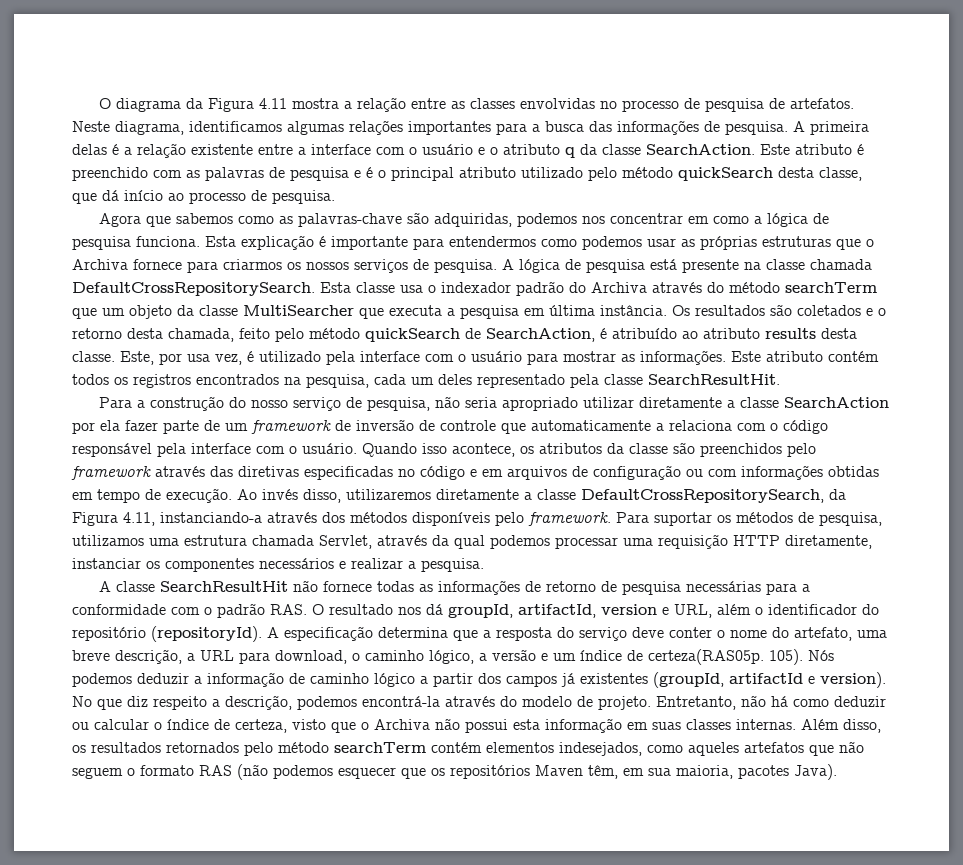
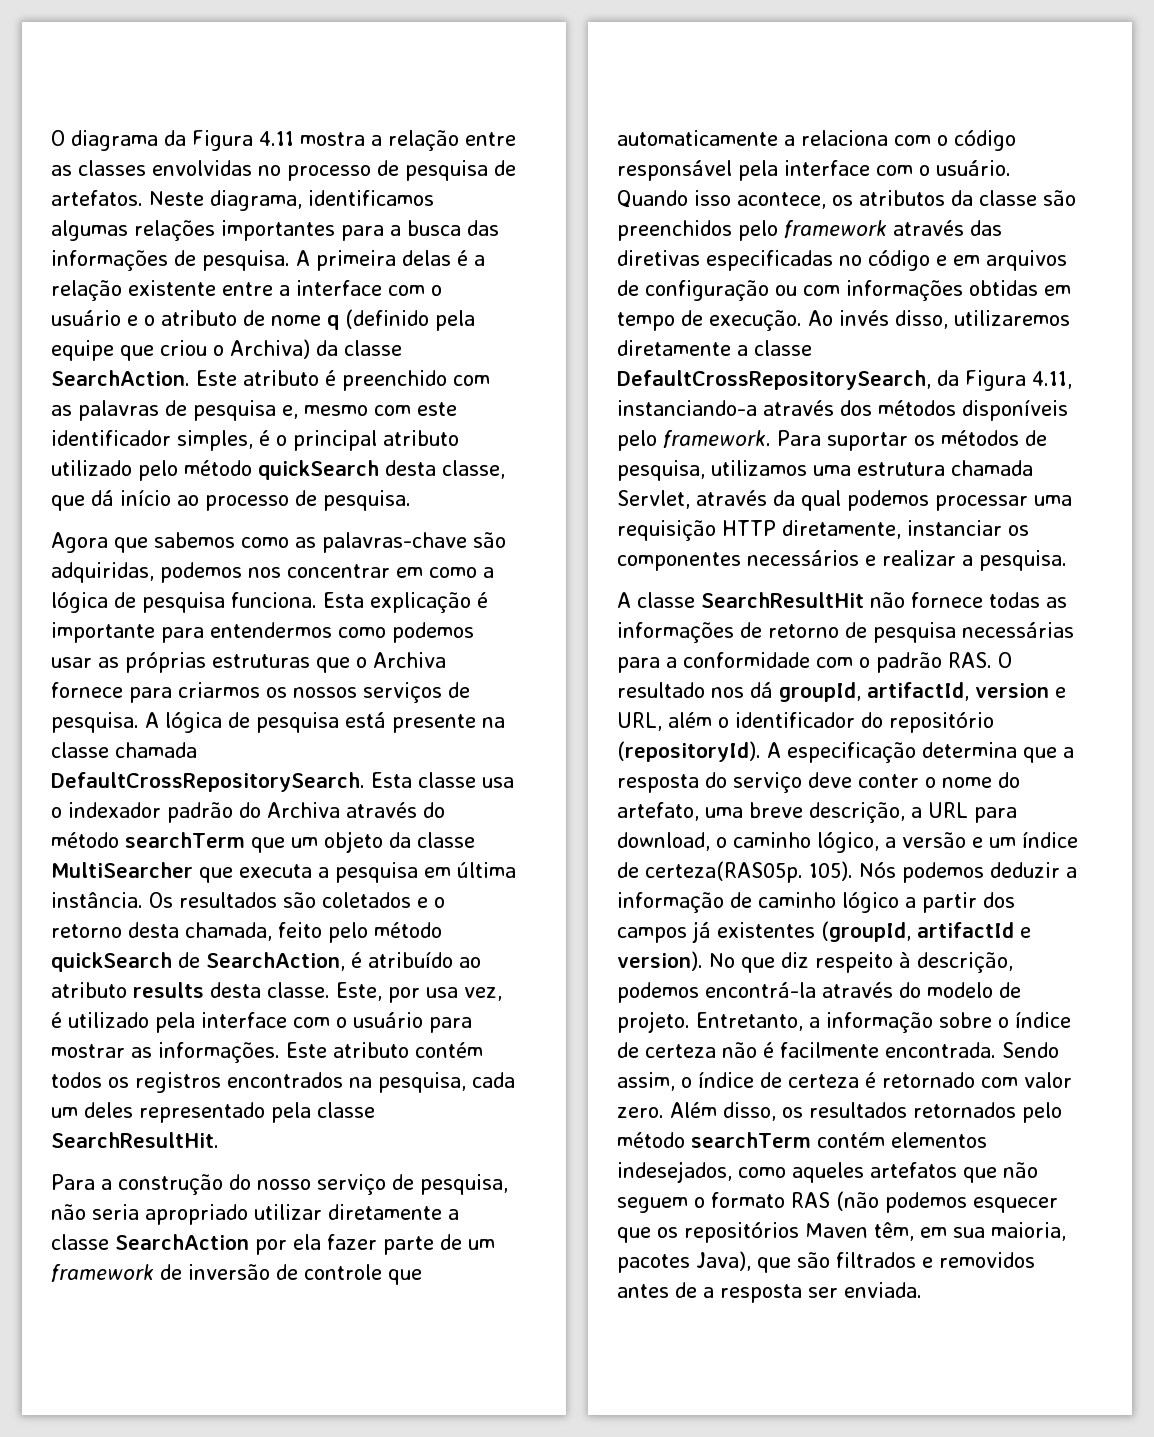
- A primeira delas é a relação existente entre a interface com o usuário e o atributo q da classe SearchAction.
+ A primeira delas é a relação existente entre a interface com o usuário e o atributo de nome q (definido pela equipe que criou o Archiva) da classe SearchAction.
- Este atributo é preenchido com as palavras de pesquisa e é o principal atributo utilizado pelo método quickSearch desta classe, que dá início ao processo de pesquisa.
+ Este atributo é preenchido com as palavras de pesquisa e, mesmo com este identificador simples, é o principal atributo utilizado pelo método quickSearch desta classe, que dá início ao processo de pesquisa.
- No que diz respeito a descrição, podemos encontrá-la através do modelo de projeto.
+ No que diz respeito à descrição, podemos encontrá-la através do modelo de projeto.
- Entretanto, não há como deduzir ou calcular o índice de certeza, visto que o Archiva não possui esta informação em suas classes internas.
+ Entretanto, a informação sobre o índice de certeza não é facilmente encontrada. Sendo assim, o índice de certeza é retornado com valor zero.
- Além disso, os resultados retornados pelo método searchTerm contém elementos indesejados, como aqueles artefatos que não seguem o formato RAS (não podemos esquecer que os repositórios Maven têm, em sua maioria, pacotes Java).
+ Além disso, os resultados retornados pelo método searchTerm contém elementos indesejados, como aqueles artefatos que não seguem o formato RAS (não podemos esquecer que os repositórios Maven têm, em sua maioria, pacotes Java), que são filtrados e removidos antes de a resposta ser enviada.

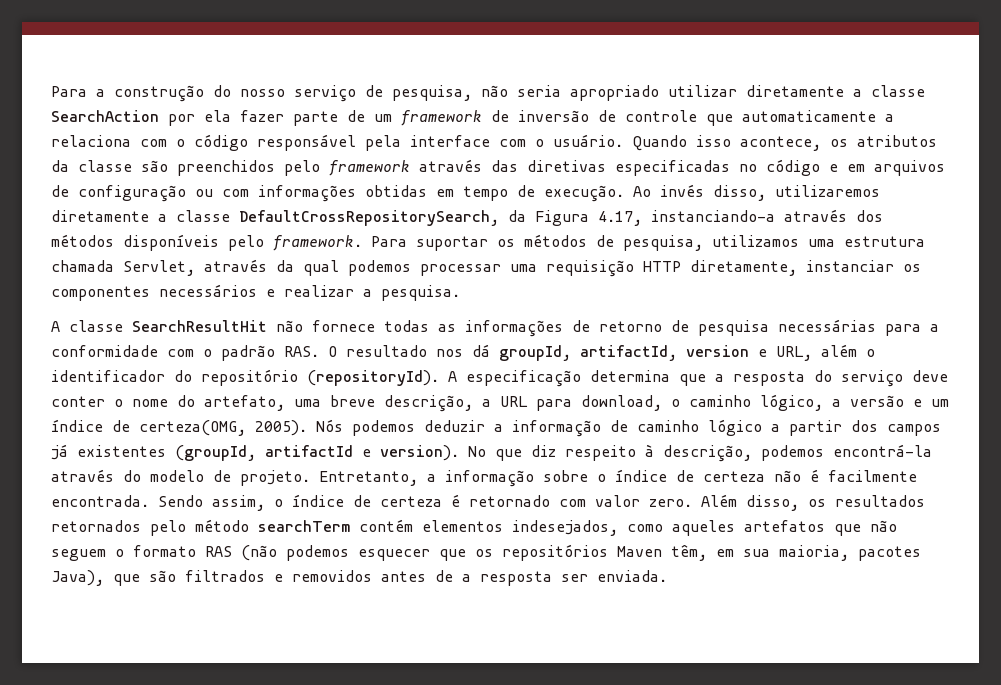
- O diagrama da Figura 4.11 mostra a relação entre as classes envolvidas no processo de pesquisa de artefatos. Neste diagrama, identificamos algumas relações importantes para a busca das informações de pesquisa. A primeira delas é a relação existente entre a interface com o usuário e o atributo de nome q (definido pela equipe que criou o Archiva) da classe SearchAction. Este atributo é preenchido com as palavras de pesquisa e, mesmo com este identificador simples, é o principal atributo utilizado pelo método quickSearch desta classe, que dá início ao processo de pesquisa.
- Agora que sabemos como as palavras-chave são adquiridas, podemos nos concentrar em como a lógica de pesquisa funciona. Esta explicação é importante para entendermos como podemos usar as próprias estruturas que o Archiva fornece para criarmos os nossos serviços de pesquisa. A lógica de pesquisa está presente na classe chamada DefaultCrossRepositorySearch. Esta classe usa o indexador padrão do Archiva através do método searchTerm que um objeto da classe MultiSearcher que executa a pesquisa em última instância. Os resultados são coletados e o retorno desta chamada, feito pelo método quickSearch de SearchAction, é atribuído ao atributo results desta classe. Este, por usa vez, é utilizado pela interface com o usuário para mostrar as informações. Este atributo contém todos os registros encontrados na pesquisa, cada um deles representado pela classe SearchResultHit.
- Ao invés disso, utilizaremos diretamente a classe DefaultCrossRepositorySearch, da Figura 4.11, instanciando-a através dos métodos disponíveis pelo framework.
+ Ao invés disso, utilizaremos diretamente a classe DefaultCrossRepositorySearch, da Figura 4.17, instanciando-a através dos métodos disponíveis pelo framework.
- A especificação determina que a resposta do serviço deve conter o nome do artefato, uma breve descrição, a URL para download, o caminho lógico, a versão e um índice de certeza(RAS05p. 105).
+ A especificação determina que a resposta do serviço deve conter o nome do artefato, uma breve descrição, a URL para download, o caminho lógico, a versão e um índice de certeza(OMG, 2005).

